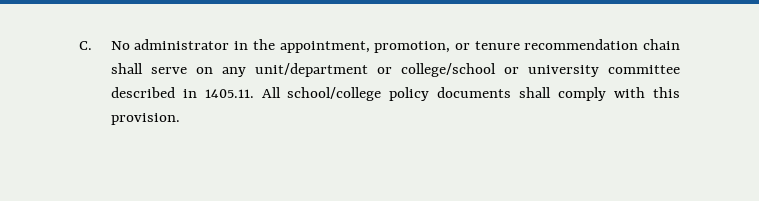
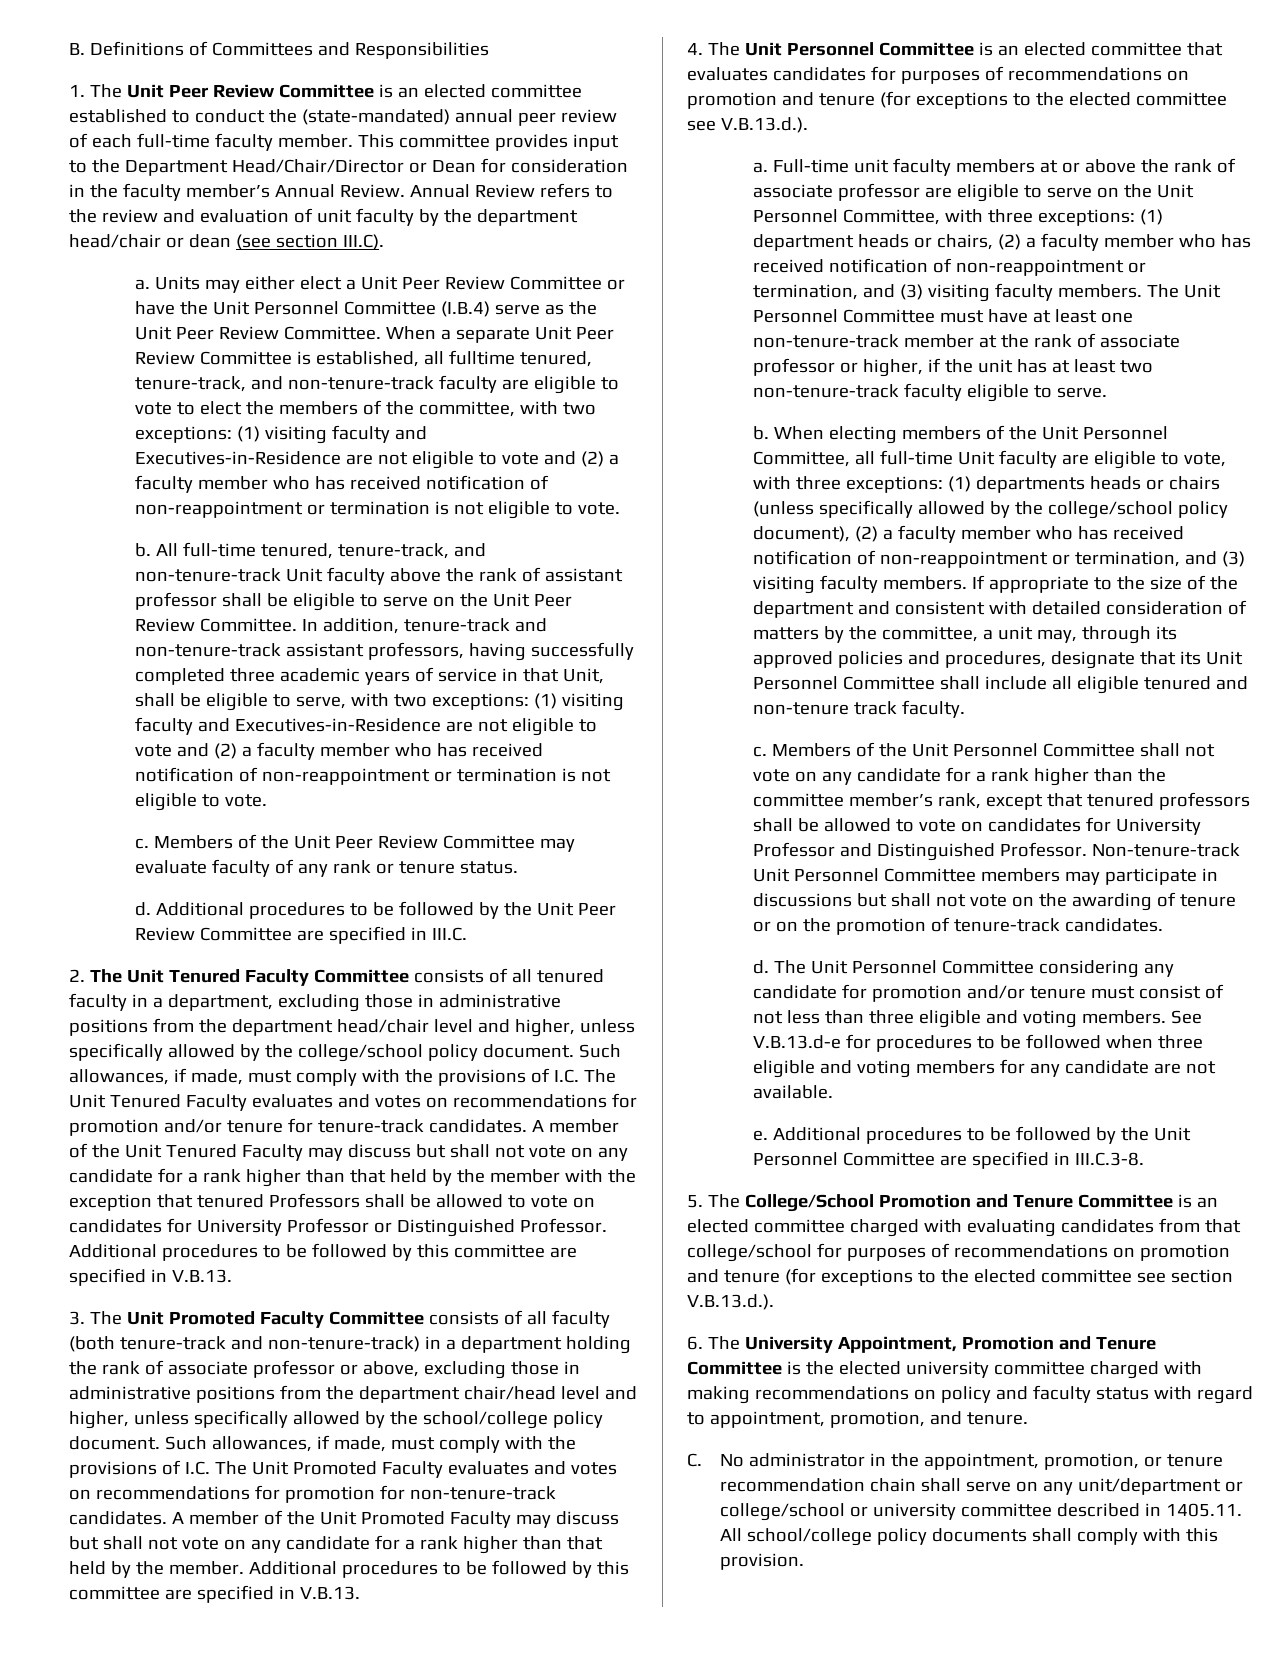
+ B. Definitions of Committees and Responsibilities
+ 1. The Unit Peer Review Committee is an elected committee established to conduct the (state-mandated) annual peer review of each full-time faculty member. This committee provides input to the Department Head/Chair/Director or Dean for consideration in the faculty member’s Annual Review. Annual Review refers to the review and evaluation of unit faculty by the department head/chair or dean (see section III.C).
+ a. Units may either elect a Unit Peer Review Committee or have the Unit Personnel Committee (I.B.4) serve as the Unit Peer Review Committee. When a separate Unit Peer Review Committee is established, all fulltime tenured, tenure-track, and non-tenure-track faculty are eligible to vote to elect the members of the committee, with two exceptions: (1) visiting faculty and Executives-in-Residence are not eligible to vote and (2) a faculty member who has received notification of non-reappointment or termination is not eligible to vote.
+ b. All full-time tenured, tenure-track, and non-tenure-track Unit faculty above the rank of assistant professor shall be eligible to serve on the Unit Peer Review Committee. In addition, tenure-track and non-tenure-track assistant professors, having successfully completed three academic years of service in that Unit, shall be eligible to serve, with two exceptions: (1) visiting faculty and Executives-in-Residence are not eligible to vote and (2) a faculty member who has received notification of non-reappointment or termination is not eligible to vote.
+ c. Members of the Unit Peer Review Committee may evaluate faculty of any rank or tenure status.
+ d. Additional procedures to be followed by the Unit Peer Review Committee are specified in III.C.
+ 2. The Unit Tenured Faculty Committee consists of all tenured faculty in a department, excluding those in administrative positions from the department head/chair level and higher, unless specifically allowed by the college/school policy document. Such allowances, if made, must comply with the provisions of I.C. The Unit Tenured Faculty evaluates and votes on recommendations for promotion and/or tenure for tenure-track candidates. A member of the Unit Tenured Faculty may discuss but shall not vote on any candidate for a rank higher than that held by the member with the exception that tenured Professors shall be allowed to vote on candidates for University Professor or Distinguished Professor. Additional procedures to be followed by this committee are specified in V.B.13.
+ 3. The Unit Promoted Faculty Committee consists of all faculty (both tenure-track and non-tenure-track) in a department holding the rank of associate professor or above, excluding those in administrative positions from the department chair/head level and higher, unless specifically allowed by the school/college policy document. Such allowances, if made, must comply with the provisions of I.C. The Unit Promoted Faculty evaluates and votes on recommendations for promotion for non-tenure-track candidates. A member of the Unit Promoted Faculty may discuss but shall not vote on any candidate for a rank higher than that held by the member. Additional procedures to be followed by this committee are specified in V.B.13.
+ 4. The Unit Personnel Committee is an elected committee that evaluates candidates for purposes of recommendations on promotion and tenure (for exceptions to the elected committee see V.B.13.d.).
+ a. Full-time unit faculty members at or above the rank of associate professor are eligible to serve on the Unit Personnel Committee, with three exceptions: (1) department heads or chairs, (2) a faculty member who has received notification of non-reappointment or termination, and (3) visiting faculty members. The Unit Personnel Committee must have at least one non-tenure-track member at the rank of associate professor or higher, if the unit has at least two non-tenure-track faculty eligible to serve.
+ b. When electing members of the Unit Personnel Committee, all full-time Unit faculty are eligible to vote, with three exceptions: (1) departments heads or chairs (unless specifically allowed by the college/school policy document), (2) a faculty member who has received notification of non-reappointment or termination, and (3) visiting faculty members. If appropriate to the size of the department and consistent with detailed consideration of matters by the committee, a unit may, through its approved policies and procedures, designate that its Unit Personnel Committee shall include all eligible tenured and non-tenure track faculty.
+ c. Members of the Unit Personnel Committee shall not vote on any candidate for a rank higher than the committee member’s rank, except that tenured professors shall be allowed to vote on candidates for University Professor and Distinguished Professor. Non-tenure-track Unit Personnel Committee members may participate in discussions but shall not vote on the awarding of tenure or on the promotion of tenure-track candidates.
+ d. The Unit Personnel Committee considering any candidate for promotion and/or tenure must consist of not less than three eligible and voting members. See V.B.13.d-e for procedures to be followed when three eligible and voting members for any candidate are not available.
+ e. Additional procedures to be followed by the Unit Personnel Committee are specified in III.C.3-8.
+ 5. The College/School Promotion and Tenure Committee is an elected committee charged with evaluating candidates from that college/school for purposes of recommendations on promotion and tenure (for exceptions to the elected committee see section V.B.13.d.).
+ 6. The University Appointment, Promotion and Tenure Committee is the elected university committee charged with making recommendations on policy and faculty status with regard to appointment, promotion, and tenure.

